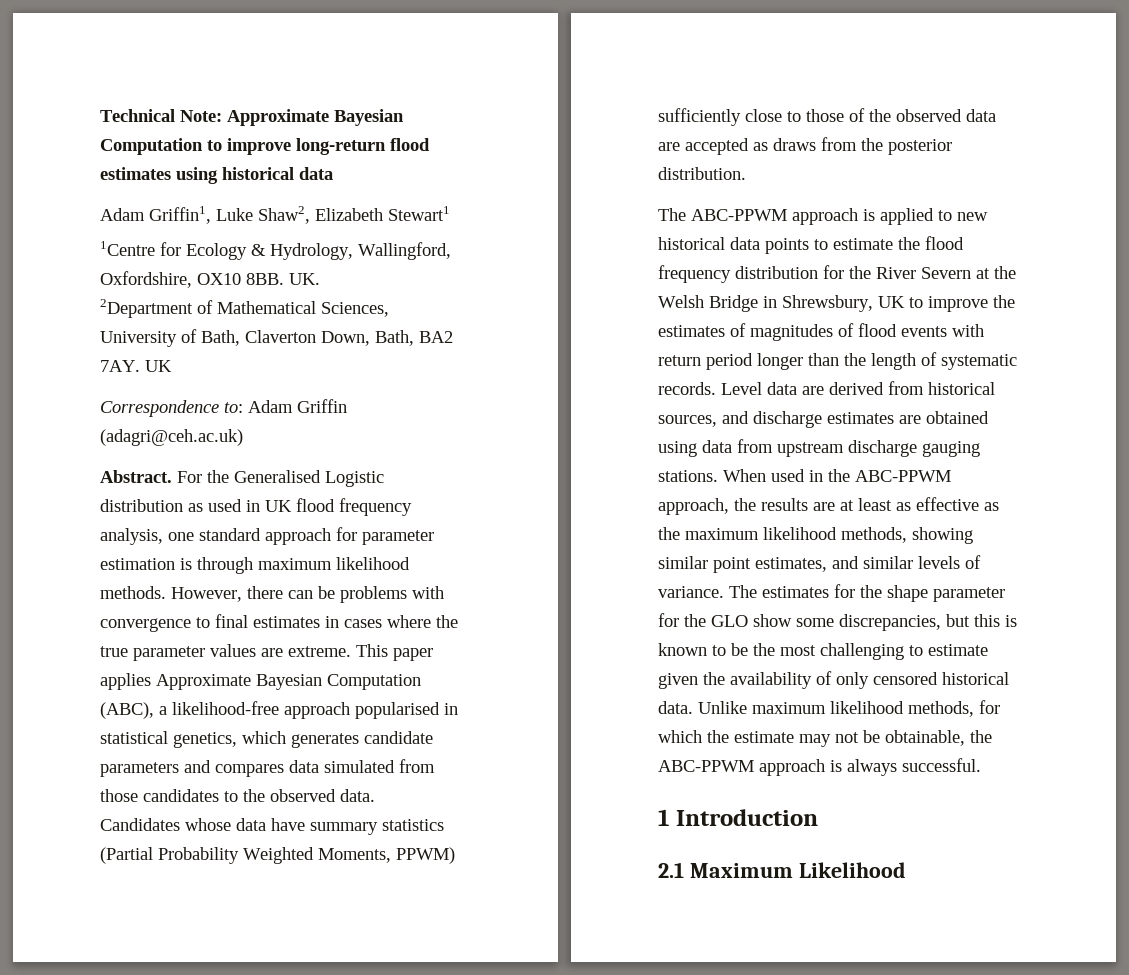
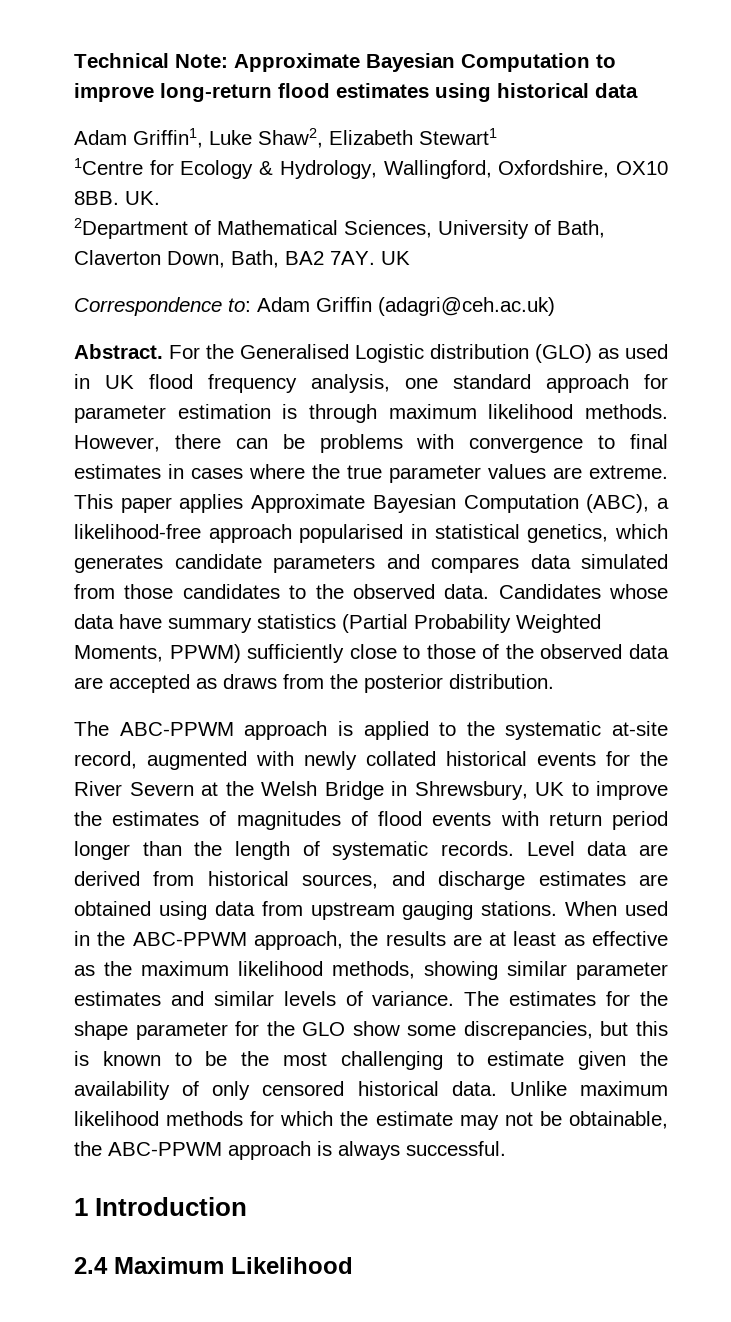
- For the Generalised Logistic distribution as used in UK flood frequency analysis, one standard approach for parameter estimation is through maximum likelihood methods.
+ For the Generalised Logistic distribution (GLO) as used in UK flood frequency analysis, one standard approach for parameter estimation is through maximum likelihood methods.
- The ABC-PPWM approach is applied to new historical data points to estimate the flood frequency distribution for the River Severn at the Welsh Bridge in Shrewsbury, UK to improve the estimates of magnitudes of flood events with return period longer than the length of systematic records.
+ The ABC-PPWM approach is applied to the systematic at-site record, augmented with newly collated historical events for the River Severn at the Welsh Bridge in Shrewsbury, UK to improve the estimates of magnitudes of flood events with return period longer than the length of systematic records.
- Level data are derived from historical sources, and discharge estimates are obtained using data from upstream discharge gauging stations.
+ Level data are derived from historical sources, and discharge estimates are obtained using data from upstream gauging stations.
- When used in the ABC-PPWM approach, the results are at least as effective as the maximum likelihood methods, showing similar point estimates, and similar levels of variance.
+ When used in the ABC-PPWM approach, the results are at least as effective as the maximum likelihood methods, showing similar parameter estimates and similar levels of variance.
- Unlike maximum likelihood methods, for which the estimate may not be obtainable, the ABC-PPWM approach is always successful.
+ Unlike maximum likelihood methods for which the estimate may not be obtainable, the ABC-PPWM approach is always successful.
- 2.1 Maximum Likelihood
+ 2.4 Maximum Likelihood

